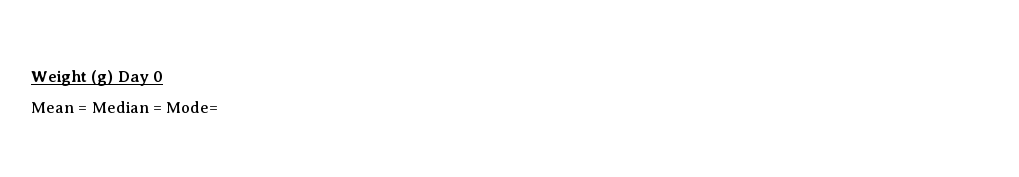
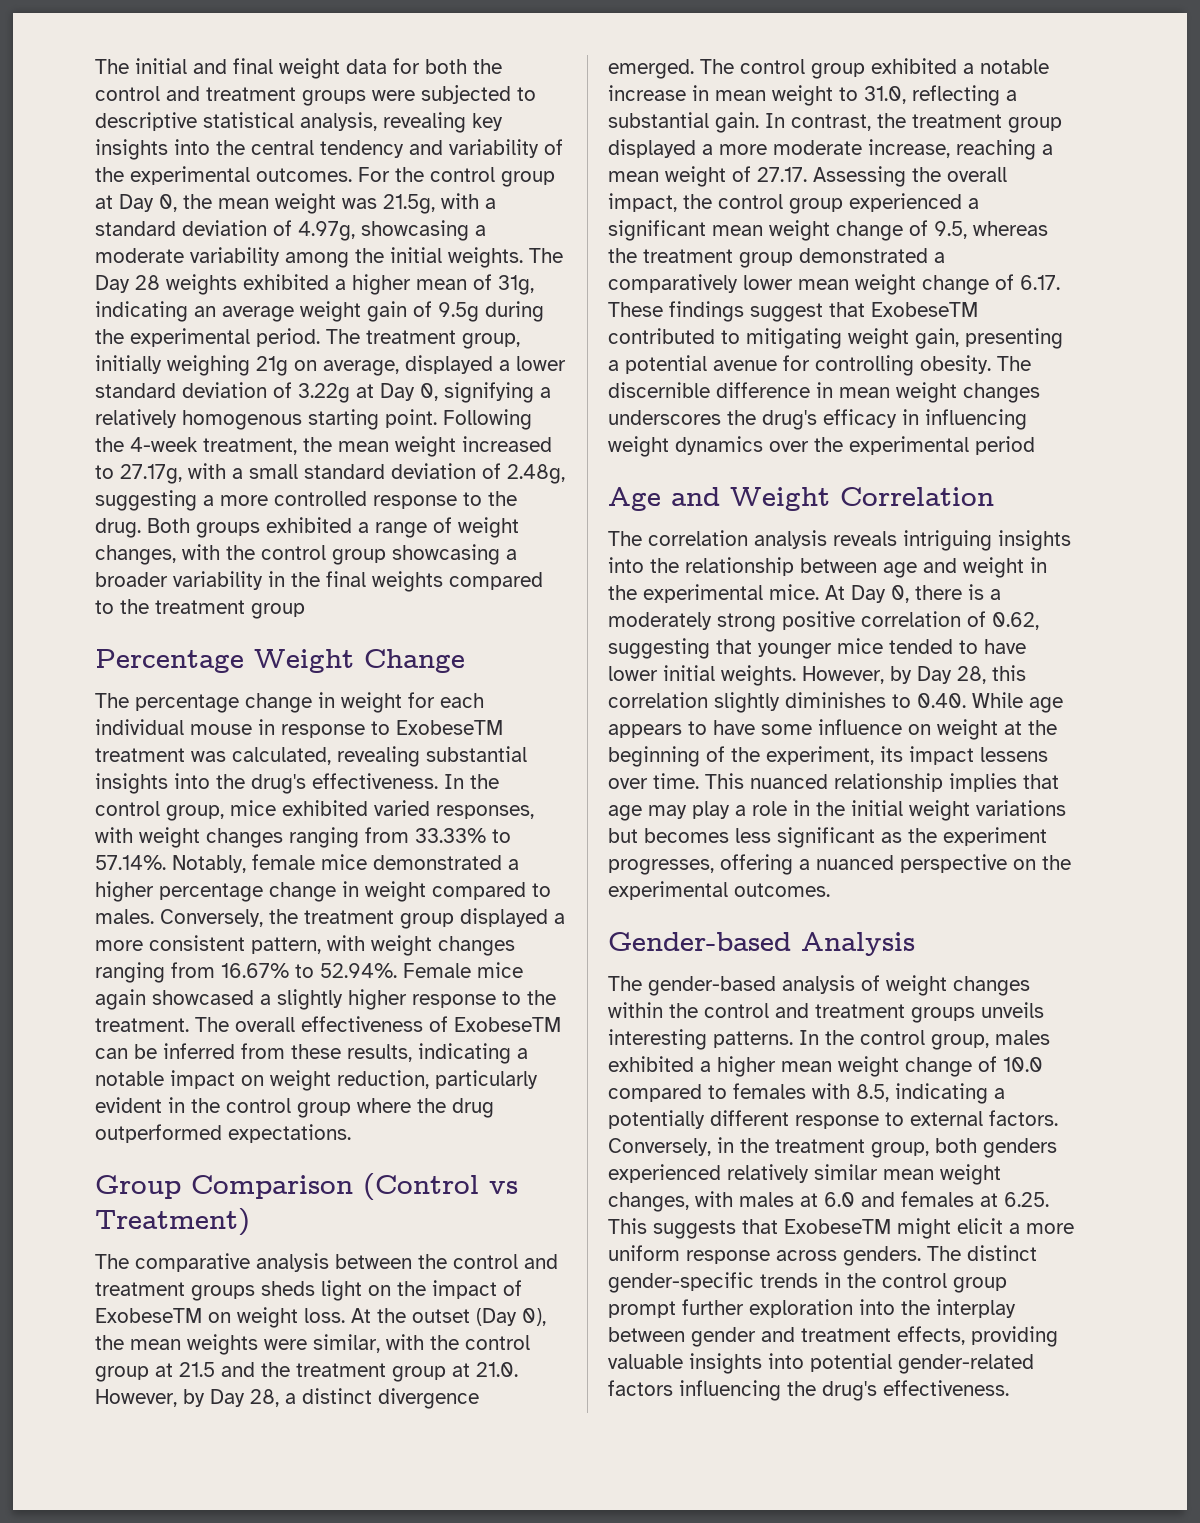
- Weight (g) Day 0
- Mean = Median = Mode=
+ The initial and final weight data for both the control and treatment groups were subjected to descriptive statistical analysis, revealing key insights into the central tendency and variability of the experimental outcomes. For the control group at Day 0, the mean weight was 21.5g, with a standard deviation of 4.97g, showcasing a moderate variability among the initial weights. The Day 28 weights exhibited a higher mean of 31g, indicating an average weight gain of 9.5g during the experimental period. The treatment group, initially weighing 21g on average, displayed a lower standard deviation of 3.22g at Day 0, signifying a relatively homogenous starting point. Following the 4-week treatment, the mean weight increased to 27.17g, with a small standard deviation of 2.48g, suggesting a more controlled response to the drug. Both groups exhibited a range of weight changes, with the control group showcasing a broader variability in the final weights compared to the treatment group
+ Percentage Weight Change
+ The percentage change in weight for each individual mouse in response to ExobeseTM treatment was calculated, revealing substantial insights into the drug's effectiveness. In the control group, mice exhibited varied responses, with weight changes ranging from 33.33% to 57.14%. Notably, female mice demonstrated a higher percentage change in weight compared to males. Conversely, the treatment group displayed a more consistent pattern, with weight changes ranging from 16.67% to 52.94%. Female mice again showcased a slightly higher response to the treatment. The overall effectiveness of ExobeseTM can be inferred from these results, indicating a notable impact on weight reduction, particularly evident in the control group where the drug outperformed expectations.
+ Group Comparison (Control vs Treatment)
+ The comparative analysis between the control and treatment groups sheds light on the impact of ExobeseTM on weight loss. At the outset (Day 0), the mean weights were similar, with the control group at 21.5 and the treatment group at 21.0. However, by Day 28, a distinct divergence emerged. The control group exhibited a notable increase in mean weight to 31.0, reflecting a substantial gain. In contrast, the treatment group displayed a more moderate increase, reaching a mean weight of 27.17. Assessing the overall impact, the control group experienced a significant mean weight change of 9.5, whereas the treatment group demonstrated a comparatively lower mean weight change of 6.17. These findings suggest that ExobeseTM contributed to mitigating weight gain, presenting a potential avenue for controlling obesity. The discernible difference in mean weight changes underscores the drug's efficacy in influencing weight dynamics over the experimental period
+ Age and Weight Correlation
+ The correlation analysis reveals intriguing insights into the relationship between age and weight in the experimental mice. At Day 0, there is a moderately strong positive correlation of 0.62, suggesting that younger mice tended to have lower initial weights. However, by Day 28, this correlation slightly diminishes to 0.40. While age appears to have some influence on weight at the beginning of the experiment, its impact lessens over time. This nuanced relationship implies that age may play a role in the initial weight variations but becomes less significant as the experiment progresses, offering a nuanced perspective on the experimental outcomes.
+ Gender-based Analysis
+ The gender-based analysis of weight changes within the control and treatment groups unveils interesting patterns. In the control group, males exhibited a higher mean weight change of 10.0 compared to females with 8.5, indicating a potentially different response to external factors. Conversely, in the treatment group, both genders experienced relatively similar mean weight changes, with males at 6.0 and females at 6.25. This suggests that ExobeseTM might elicit a more uniform response across genders. The distinct gender-specific trends in the control group prompt further exploration into the interplay between gender and treatment effects, providing valuable insights into potential gender-related factors influencing the drug's effectiveness.

